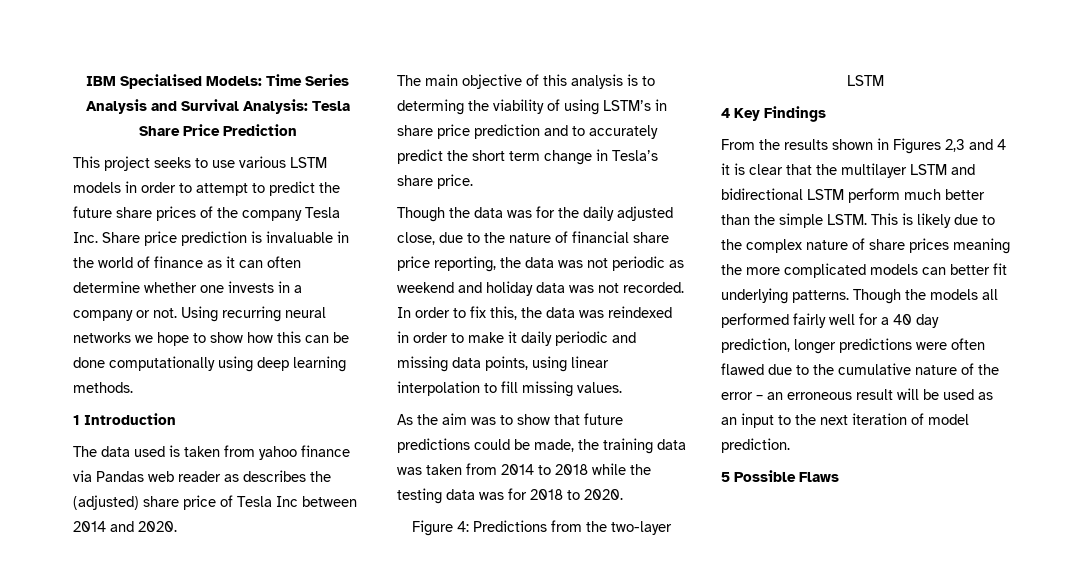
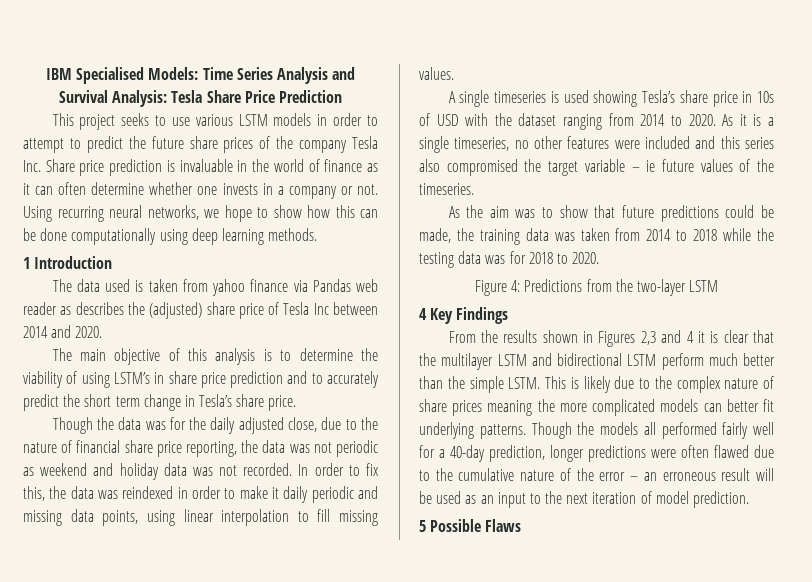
- Using recurring neural networks we hope to show how this can be done computationally using deep learning methods.
+ Using recurring neural networks, we hope to show how this can be done computationally using deep learning methods.
- The main objective of this analysis is to determing the viability of using LSTM’s in share price prediction and to accurately predict the short term change in Tesla’s share price.
+ The main objective of this analysis is to determine the viability of using LSTM’s in share price prediction and to accurately predict the short term change in Tesla’s share price.
+ A single timeseries is used showing Tesla’s share price in 10s of USD with the dataset ranging from 2014 to 2020. As it is a single timeseries, no other features were included and this series also compromised the target variable – ie future values of the timeseries.
- Though the models all performed fairly well for a 40 day prediction, longer predictions were often flawed due to the cumulative nature of the error – an erroneous result will be used as an input to the next iteration of model prediction.
+ Though the models all performed fairly well for a 40-day prediction, longer predictions were often flawed due to the cumulative nature of the error – an erroneous result will be used as an input to the next iteration of model prediction.

